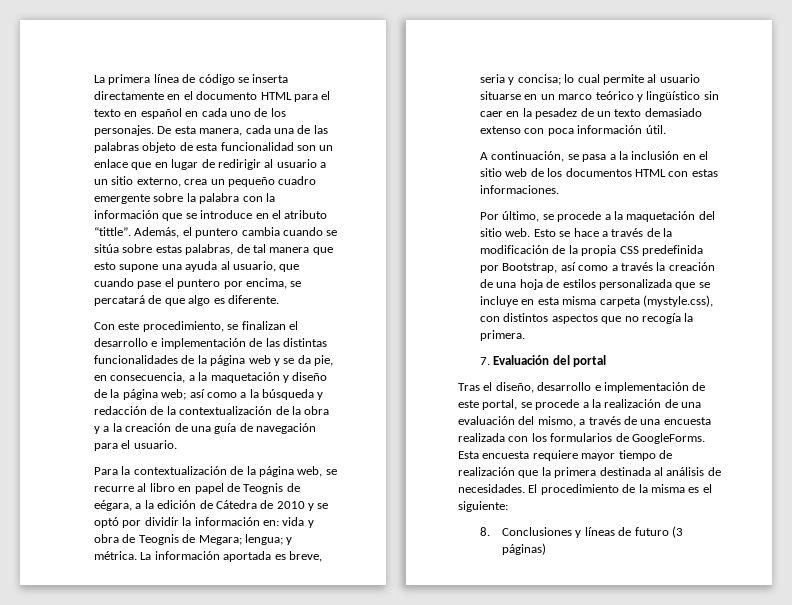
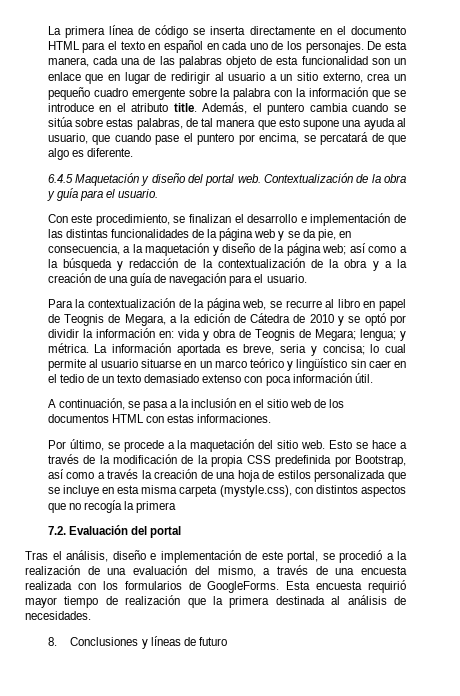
- De esta manera, cada una de las palabras objeto de esta funcionalidad son un enlace que en lugar de redirigir al usuario a un sitio externo, crea un pequeño cuadro emergente sobre la palabra con la información que se introduce en el atributo “tittle”.
+ De esta manera, cada una de las palabras objeto de esta funcionalidad son un enlace que en lugar de redirigir al usuario a un sitio externo, crea un pequeño cuadro emergente sobre la palabra con la información que se introduce en el atributo title.
+ 6.4.5 Maquetación y diseño del portal web. Contextualización de la obra y guía para el usuario.
- Para la contextualización de la página web, se recurre al libro en papel de Teognis de eégara, a la edición de Cátedra de 2010 y se optó por dividir la información en: vida y obra de Teognis de Megara; lengua; y métrica.
+ Para la contextualización de la página web, se recurre al libro en papel de Teognis de Megara, a la edición de Cátedra de 2010 y se optó por dividir la información en: vida y obra de Teognis de Megara; lengua; y métrica.
- La información aportada es breve, seria y concisa; lo cual permite al usuario situarse en un marco teórico y lingüístico sin caer en la pesadez de un texto demasiado extenso con poca información útil.
+ La información aportada es breve, seria y concisa; lo cual permite al usuario situarse en un marco teórico y lingüístico sin caer en el tedio de un texto demasiado extenso con poca información útil.
- Esto se hace a través de la modificación de la propia CSS predefinida por Bootstrap, así como a través la creación de una hoja de estilos personalizada que se incluye en esta misma carpeta (mystyle.css), con distintos aspectos que no recogía la primera.
- 7. Evaluación del portal
+ Esto se hace a través de la modificación de la propia CSS predefinida por Bootstrap, así como a través la creación de una hoja de estilos personalizada que se incluye en esta misma carpeta (mystyle.css), con distintos aspectos que no recogía la primera
+ 7.2. Evaluación del portal
- Tras el diseño, desarrollo e implementación de este portal, se procede a la realización de una evaluación del mismo, a través de una encuesta realizada con los formularios de GoogleForms.
+ Tras el análisis, diseño e implementación de este portal, se procedió a la realización de una evaluación del mismo, a través de una encuesta realizada con los formularios de GoogleForms.
- Esta encuesta requiere mayor tiempo de realización que la primera destinada al análisis de necesidades. El procedimiento de la misma es el siguiente:
+ Esta encuesta requirió mayor tiempo de realización que la primera destinada al análisis de necesidades.
- 8. Conclusiones y líneas de futuro (3 páginas)
+ 8. Conclusiones y líneas de futuro

